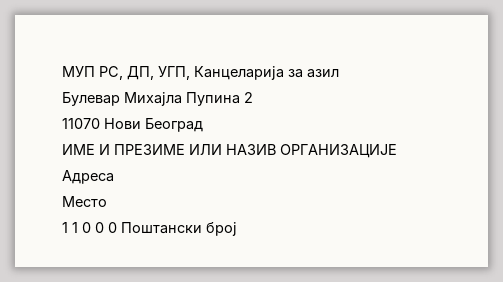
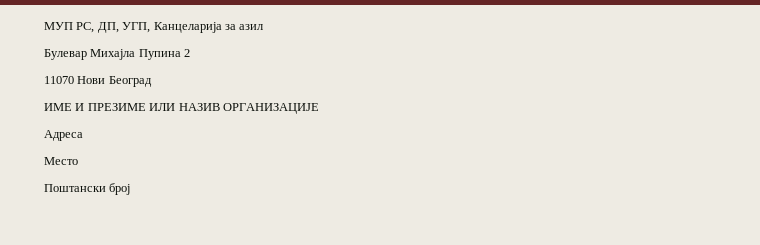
- 1 1 0 0 0 Поштански број
+ Поштански број

